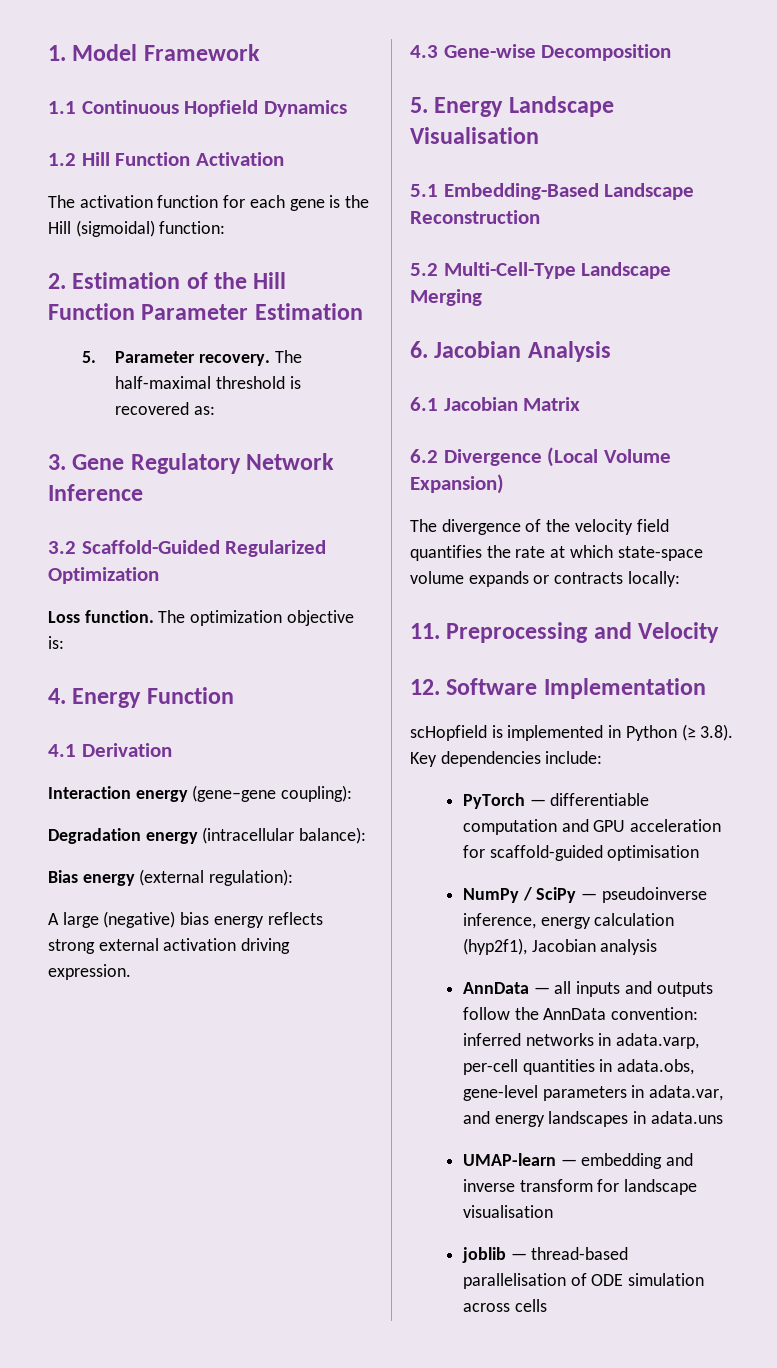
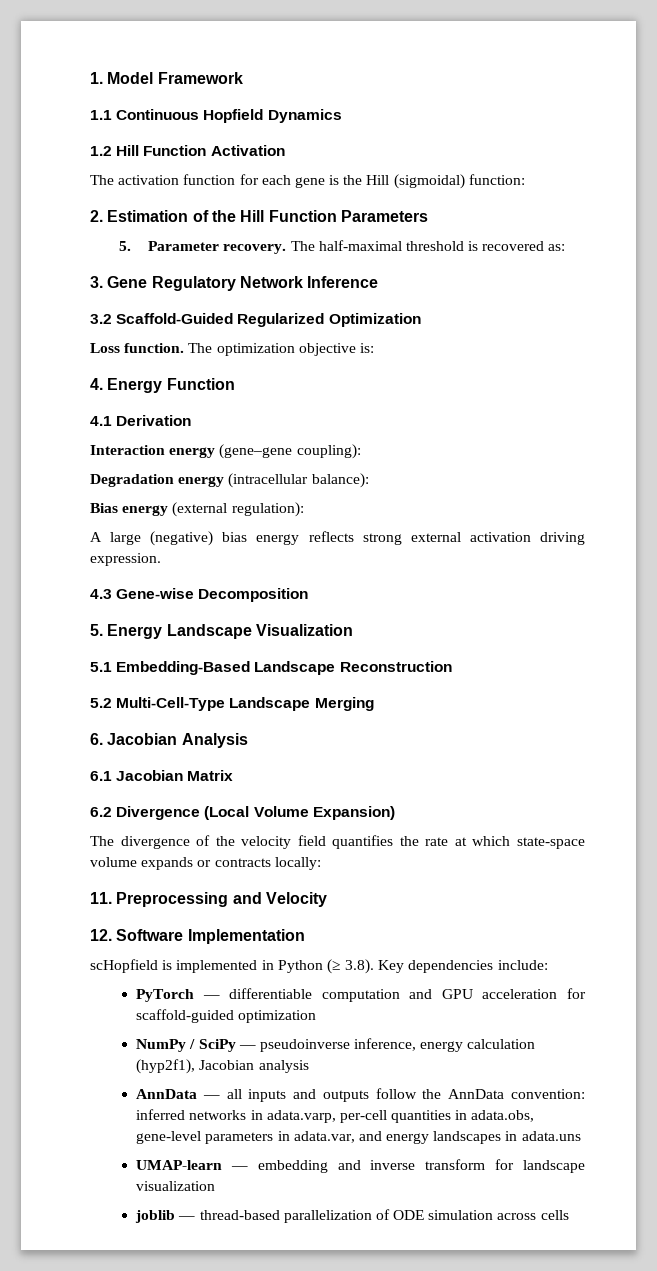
- 2. Estimation of the Hill Function Parameter Estimation
+ 2. Estimation of the Hill Function Parameters
- 5. Energy Landscape Visualisation
+ 5. Energy Landscape Visualization
- PyTorch — differentiable computation and GPU acceleration for scaffold-guided optimisation
+ PyTorch — differentiable computation and GPU acceleration for scaffold-guided optimization
- UMAP-learn — embedding and inverse transform for landscape visualisation
+ UMAP-learn — embedding and inverse transform for landscape visualization
- joblib — thread-based parallelisation of ODE simulation across cells
+ joblib — thread-based parallelization of ODE simulation across cells

